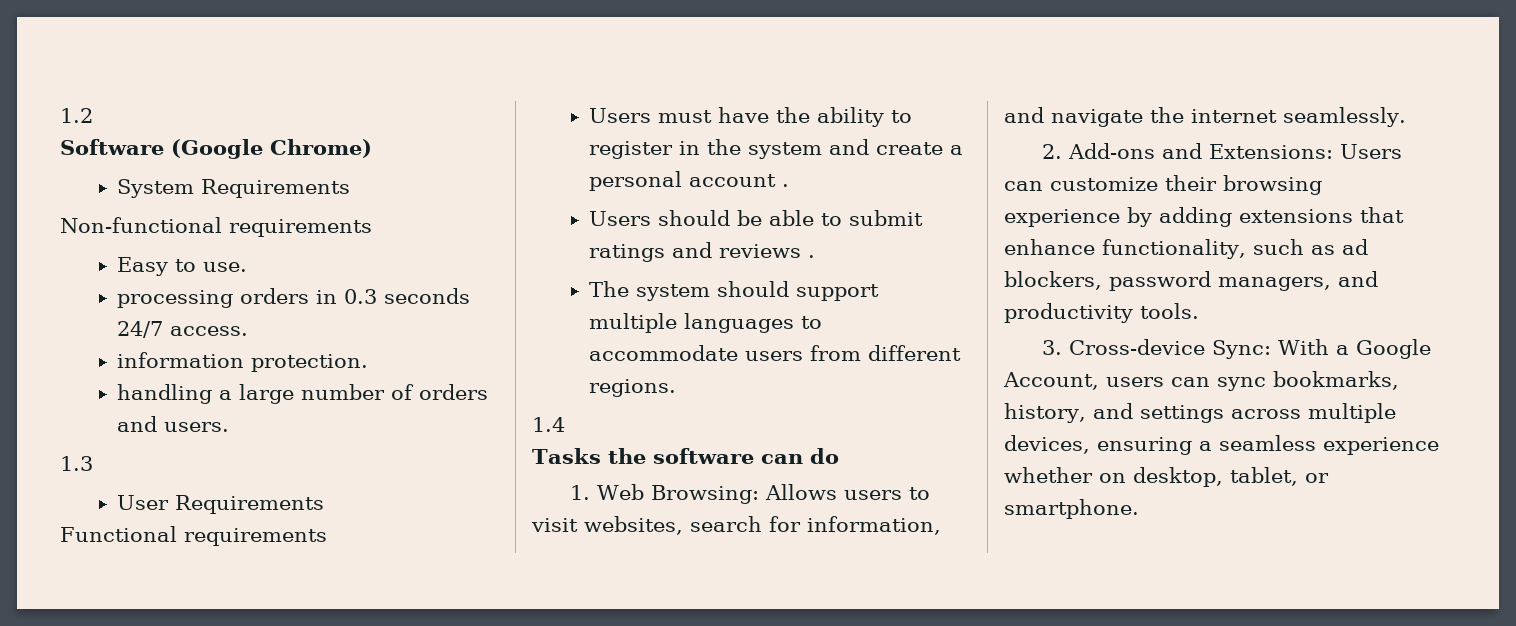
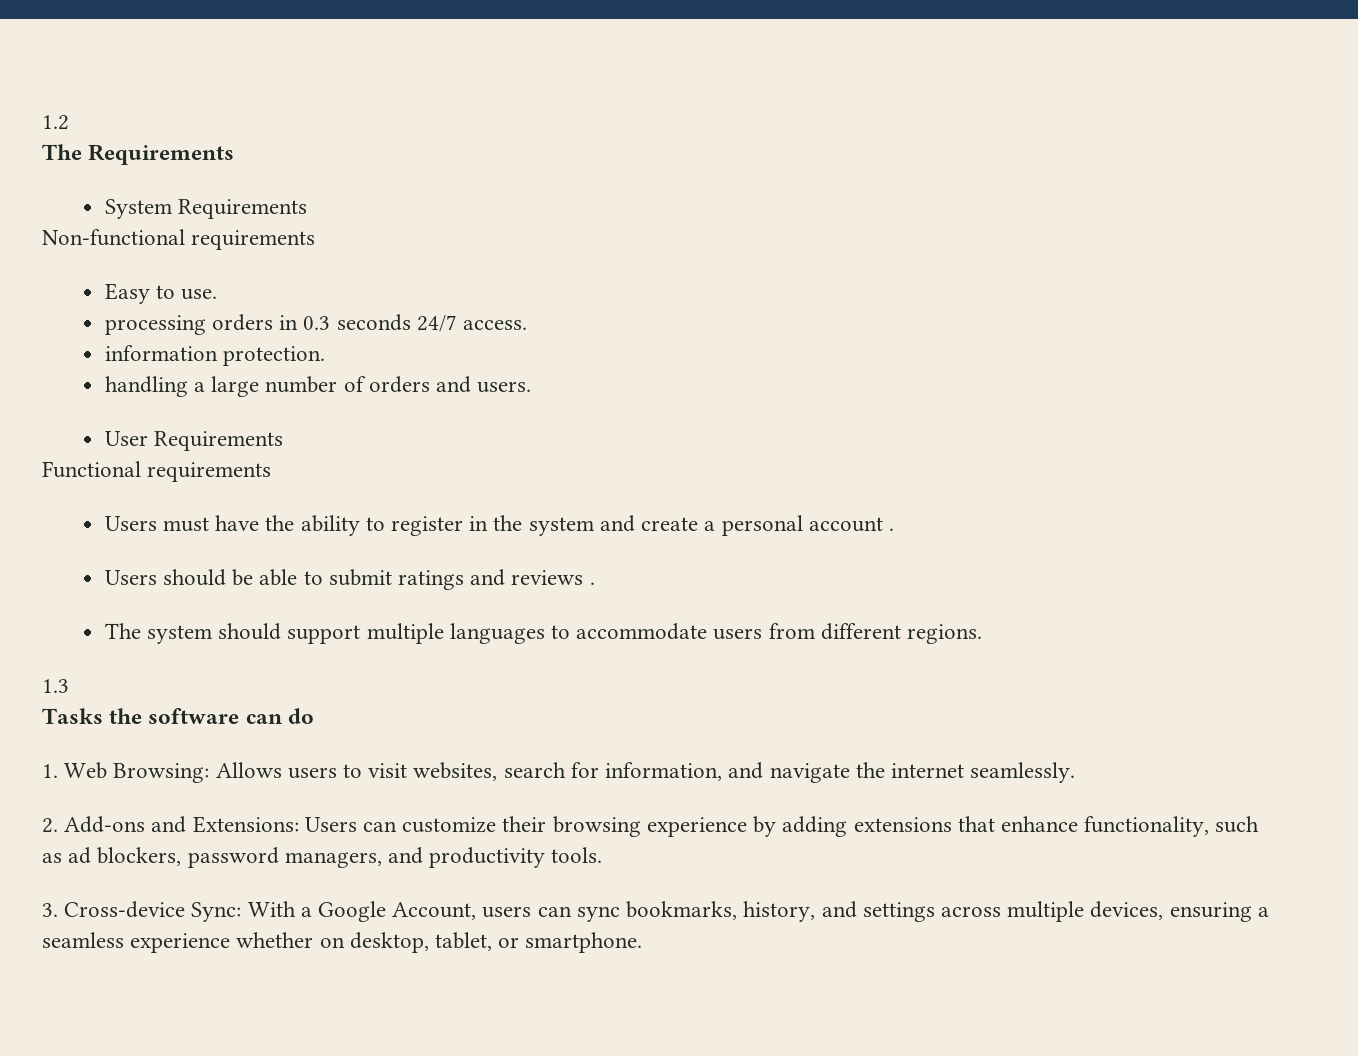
- Software (Google Chrome)
+ The Requirements
- 1.3
- 1.4
+ 1.3

